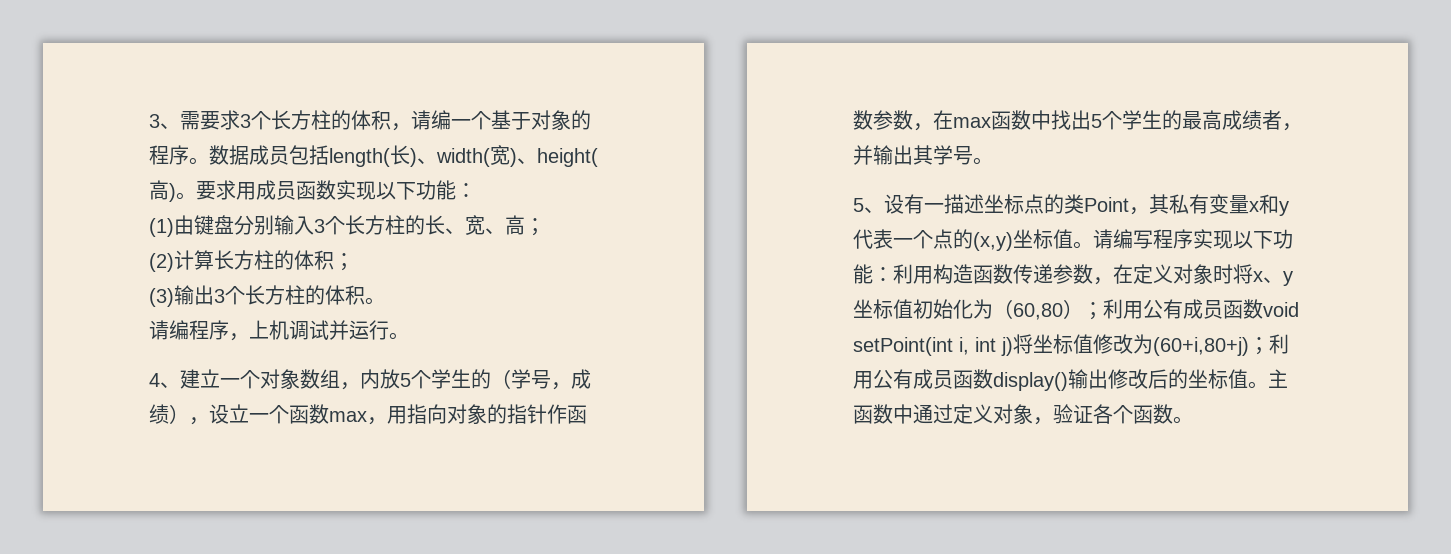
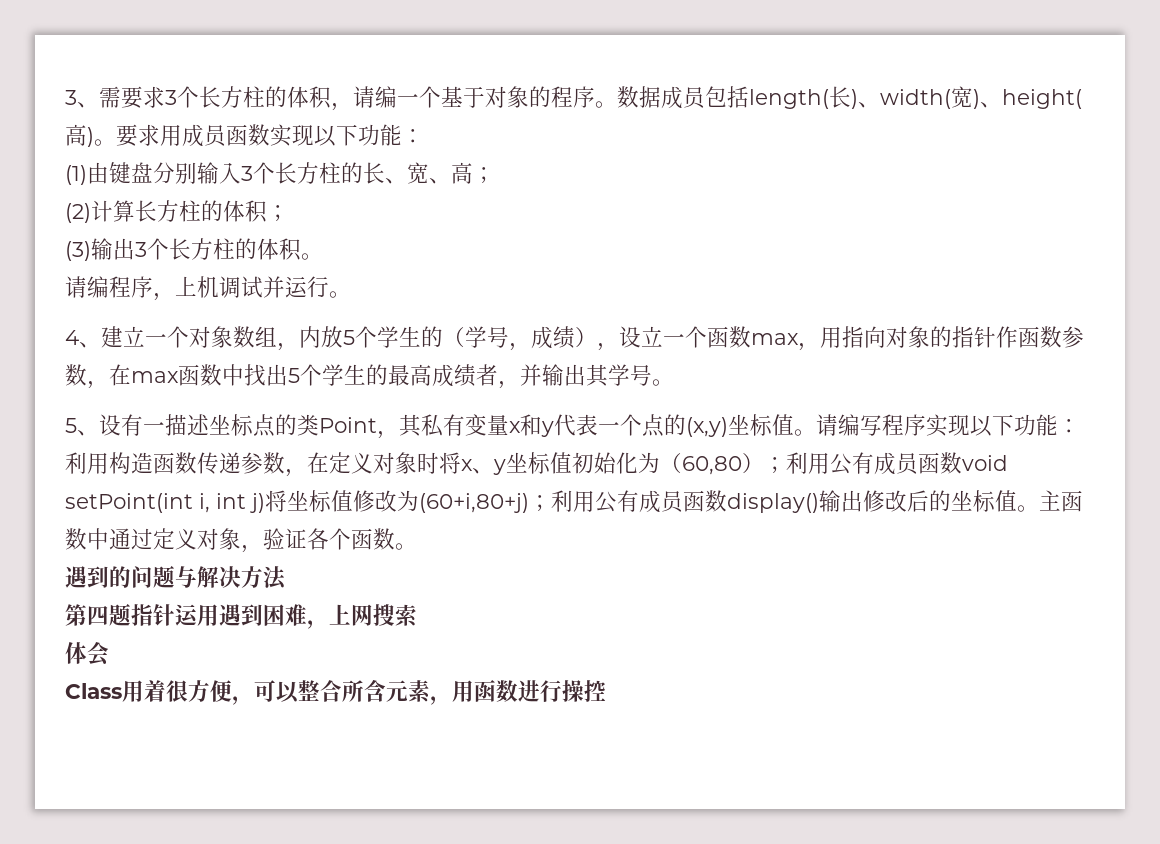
+ 遇到的问题与解决方法
+ 第四题指针运用遇到困难，上网搜索
+ 体会
+ Class用着很方便，可以整合所含元素，用函数进行操控

